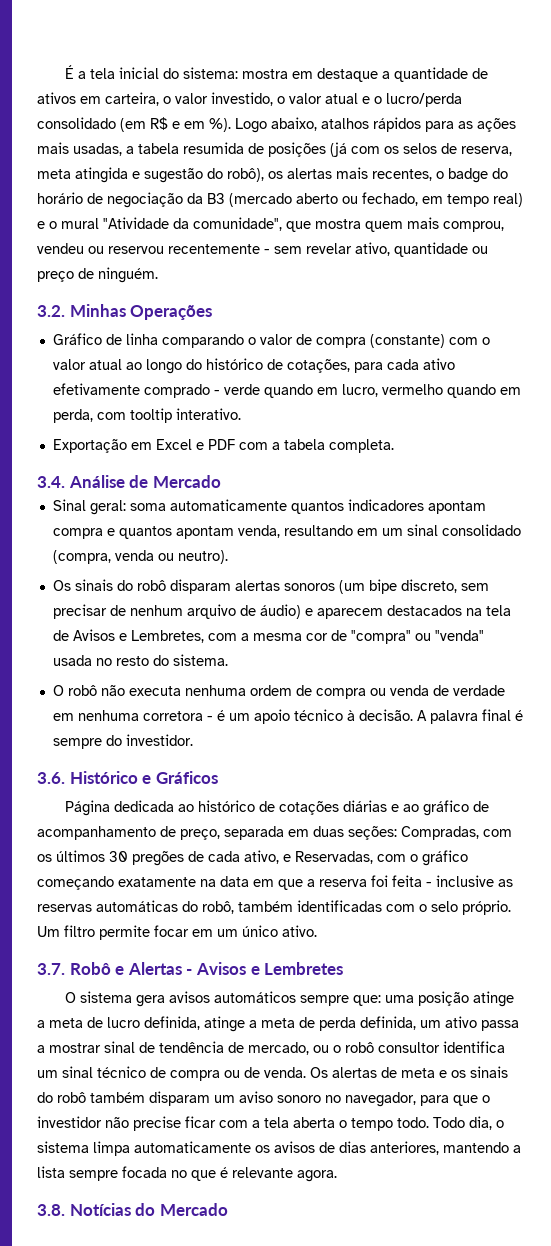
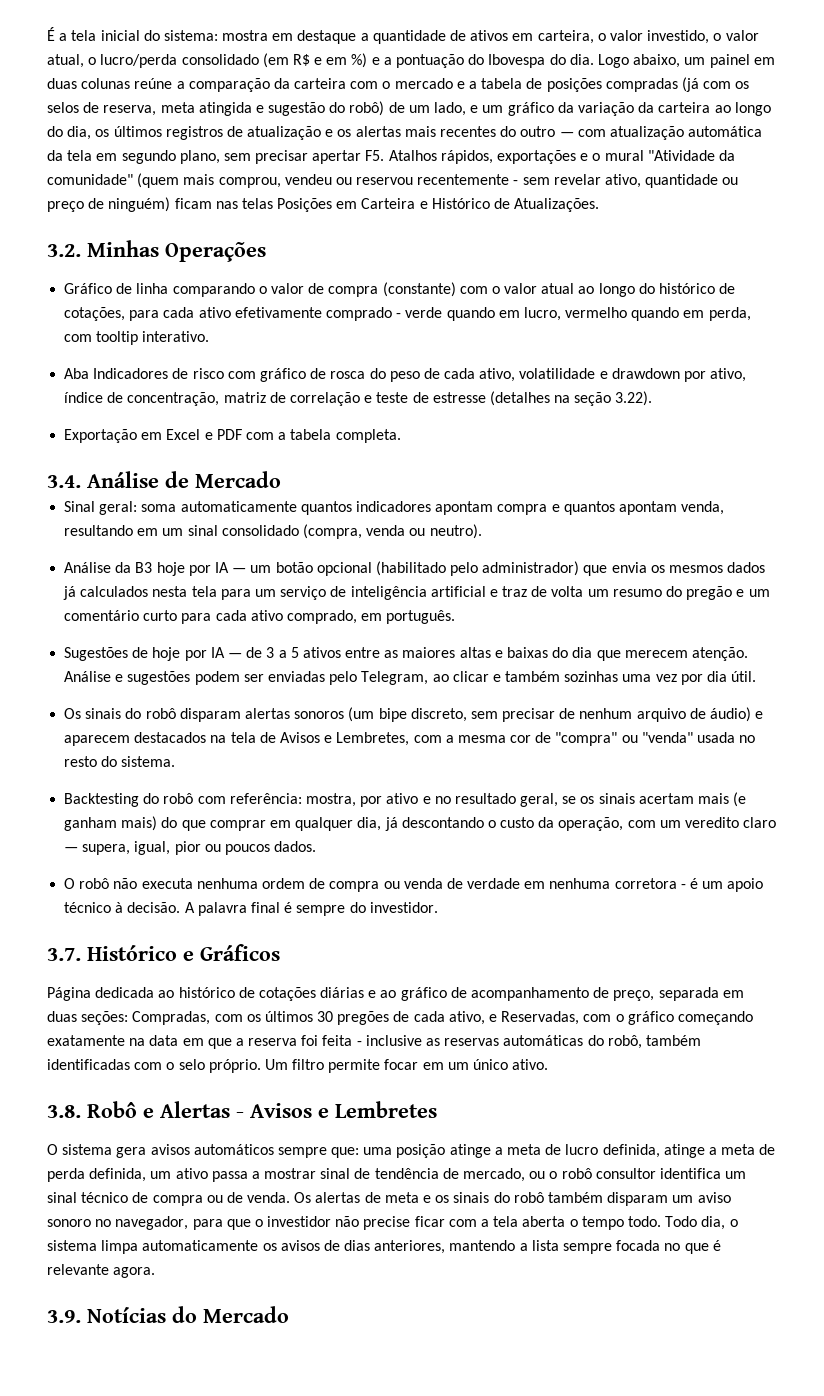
- É a tela inicial do sistema: mostra em destaque a quantidade de ativos em carteira, o valor investido, o valor atual e o lucro/perda consolidado (em R$ e em %). Logo abaixo, atalhos rápidos para as ações mais usadas, a tabela resumida de posições (já com os selos de reserva, meta atingida e sugestão do robô), os alertas mais recentes, o badge do horário de negociação da B3 (mercado aberto ou fechado, em tempo real) e o mural "Atividade da comunidade", que mostra quem mais comprou, vendeu ou reservou recentemente - sem revelar ativo, quantidade ou preço de ninguém.
+ É a tela inicial do sistema: mostra em destaque a quantidade de ativos em carteira, o valor investido, o valor atual, o lucro/perda consolidado (em R$ e em %) e a pontuação do Ibovespa do dia. Logo abaixo, um painel em duas colunas reúne a comparação da carteira com o mercado e a tabela de posições compradas (já com os selos de reserva, meta atingida e sugestão do robô) de um lado, e um gráfico da variação da carteira ao longo do dia, os últimos registros de atualização e os alertas mais recentes do outro — com atualização automática da tela em segundo plano, sem precisar apertar F5. Atalhos rápidos, exportações e o mural "Atividade da comunidade" (quem mais comprou, vendeu ou reservou recentemente - sem revelar ativo, quantidade ou preço de ninguém) ficam nas telas Posições em Carteira e Histórico de Atualizações.
+ Aba Indicadores de risco com gráfico de rosca do peso de cada ativo, volatilidade e drawdown por ativo, índice de concentração, matriz de correlação e teste de estresse (detalhes na seção 3.22).
+ Análise da B3 hoje por IA — um botão opcional (habilitado pelo administrador) que envia os mesmos dados já calculados nesta tela para um serviço de inteligência artificial e traz de volta um resumo do pregão e um comentário curto para cada ativo comprado, em português.
+ Sugestões de hoje por IA — de 3 a 5 ativos entre as maiores altas e baixas do dia que merecem atenção. Análise e sugestões podem ser enviadas pelo Telegram, ao clicar e também sozinhas uma vez por dia útil.
+ Backtesting do robô com referência: mostra, por ativo e no resultado geral, se os sinais acertam mais (e ganham mais) do que comprar em qualquer dia, já descontando o custo da operação, com um veredito claro — supera, igual, pior ou poucos dados.
- 3.6. Histórico e Gráficos
+ 3.7. Histórico e Gráficos
- 3.7. Robô e Alertas - Avisos e Lembretes
+ 3.8. Robô e Alertas - Avisos e Lembretes
- 3.8. Notícias do Mercado
+ 3.9. Notícias do Mercado

